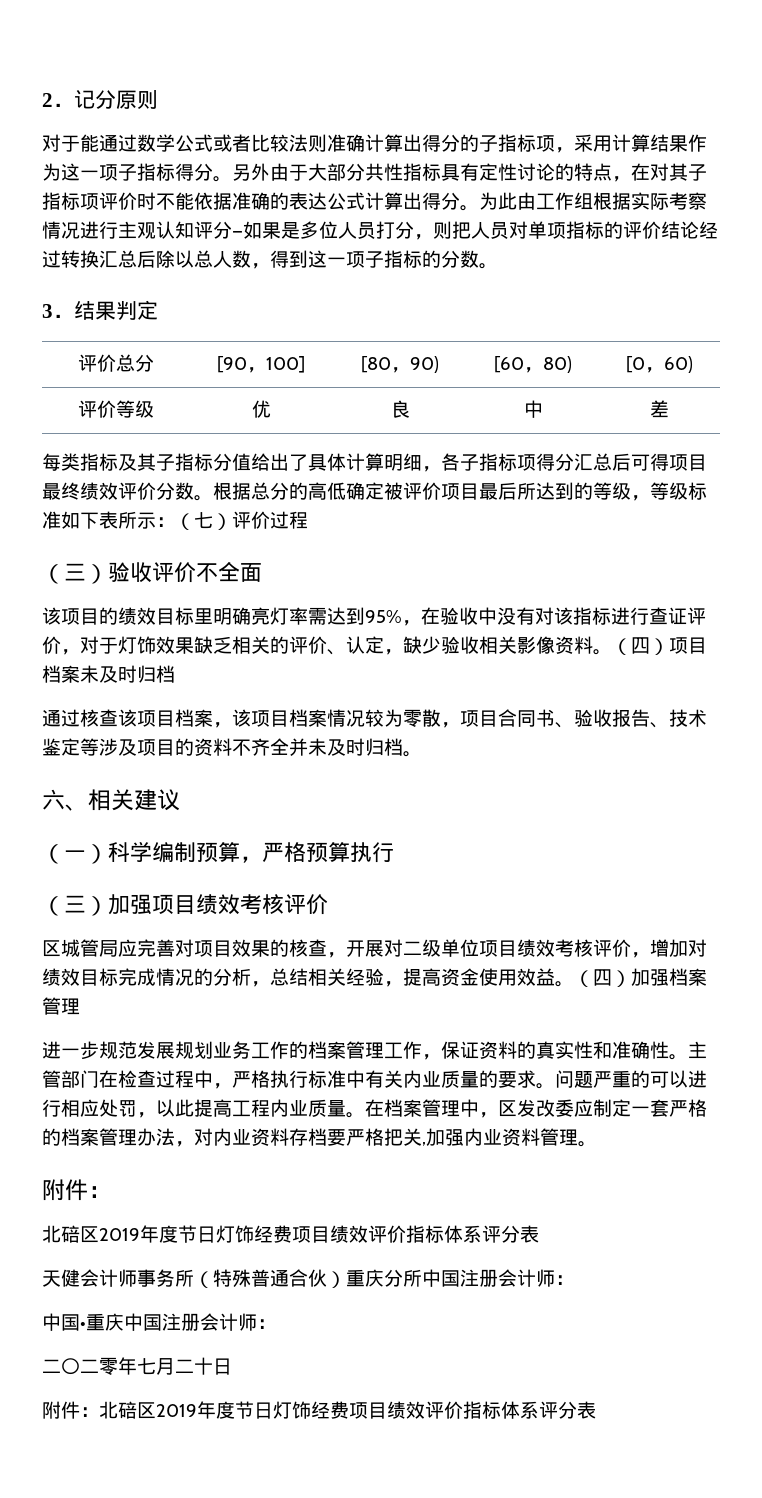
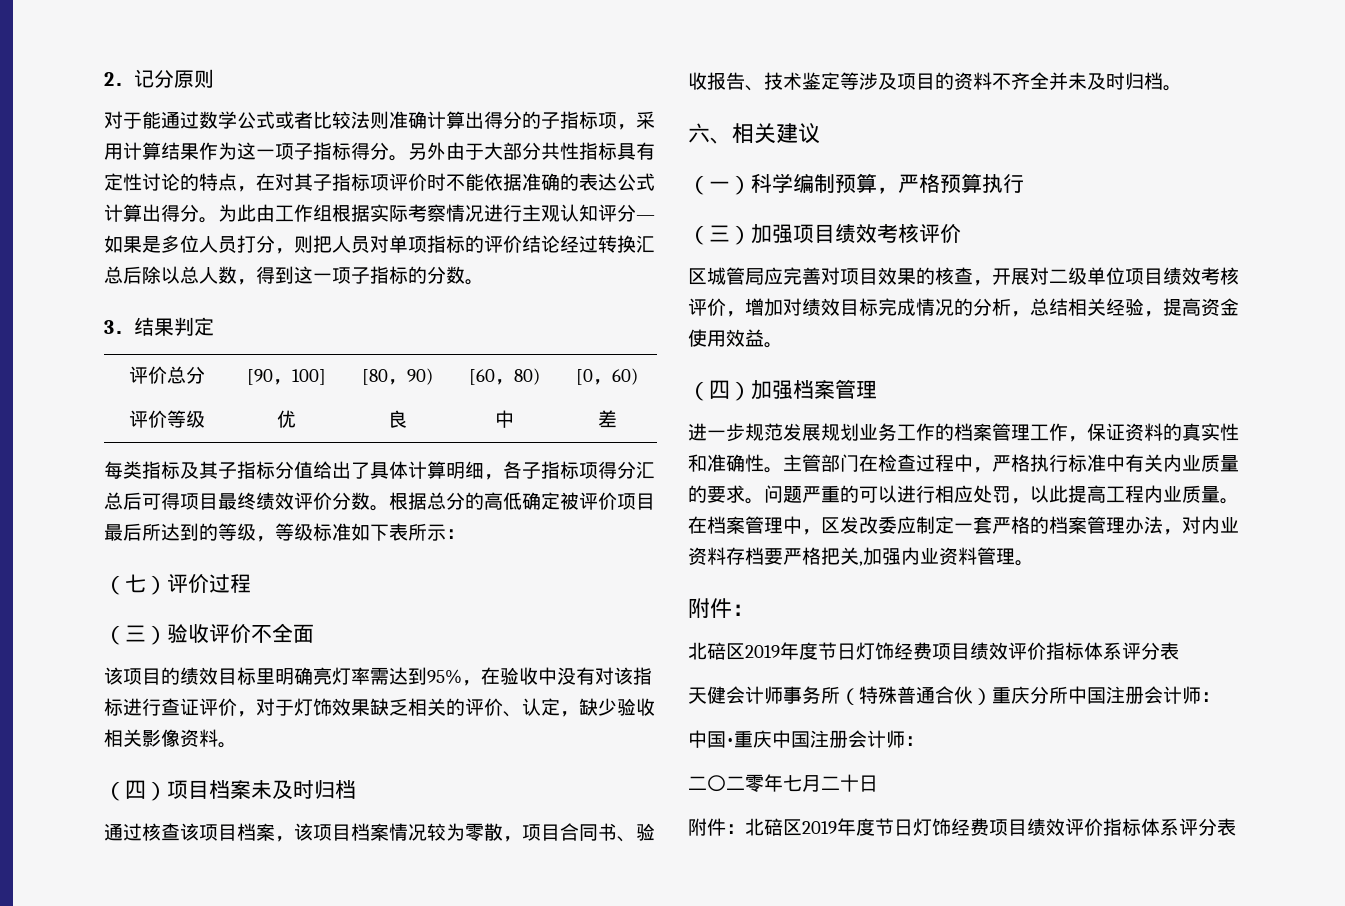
- 根据总分的高低确定被评价项目最后所达到的等级，等级标准如下表所示：（七）评价过程
+ 根据总分的高低确定被评价项目最后所达到的等级，等级标准如下表所示：
+ （七）评价过程
- 该项目的绩效目标里明确亮灯率需达到95%，在验收中没有对该指标进行查证评价，对于灯饰效果缺乏相关的评价、认定，缺少验收相关影像资料。（四）项目档案未及时归档
+ 该项目的绩效目标里明确亮灯率需达到95%，在验收中没有对该指标进行查证评价，对于灯饰效果缺乏相关的评价、认定，缺少验收相关影像资料。
+ （四）项目档案未及时归档
- 区城管局应完善对项目效果的核查，开展对二级单位项目绩效考核评价，增加对绩效目标完成情况的分析，总结相关经验，提高资金使用效益。（四）加强档案管理
+ 区城管局应完善对项目效果的核查，开展对二级单位项目绩效考核评价，增加对绩效目标完成情况的分析，总结相关经验，提高资金使用效益。
+ （四）加强档案管理

